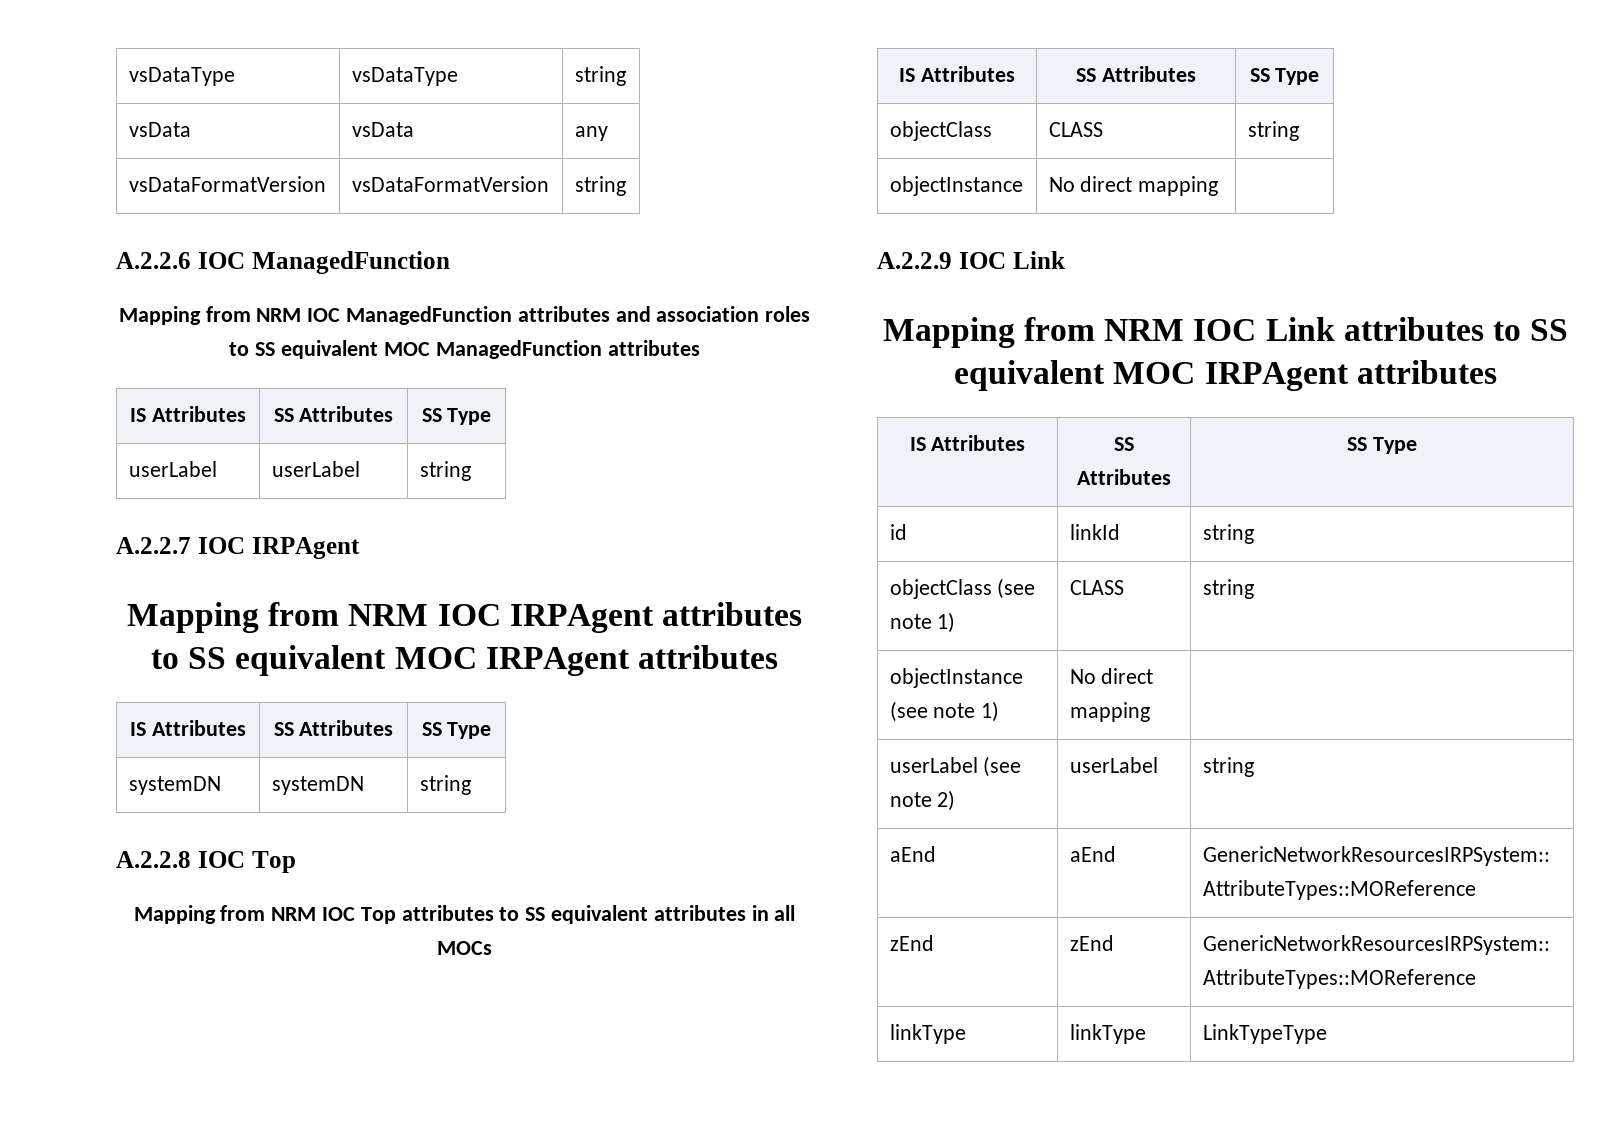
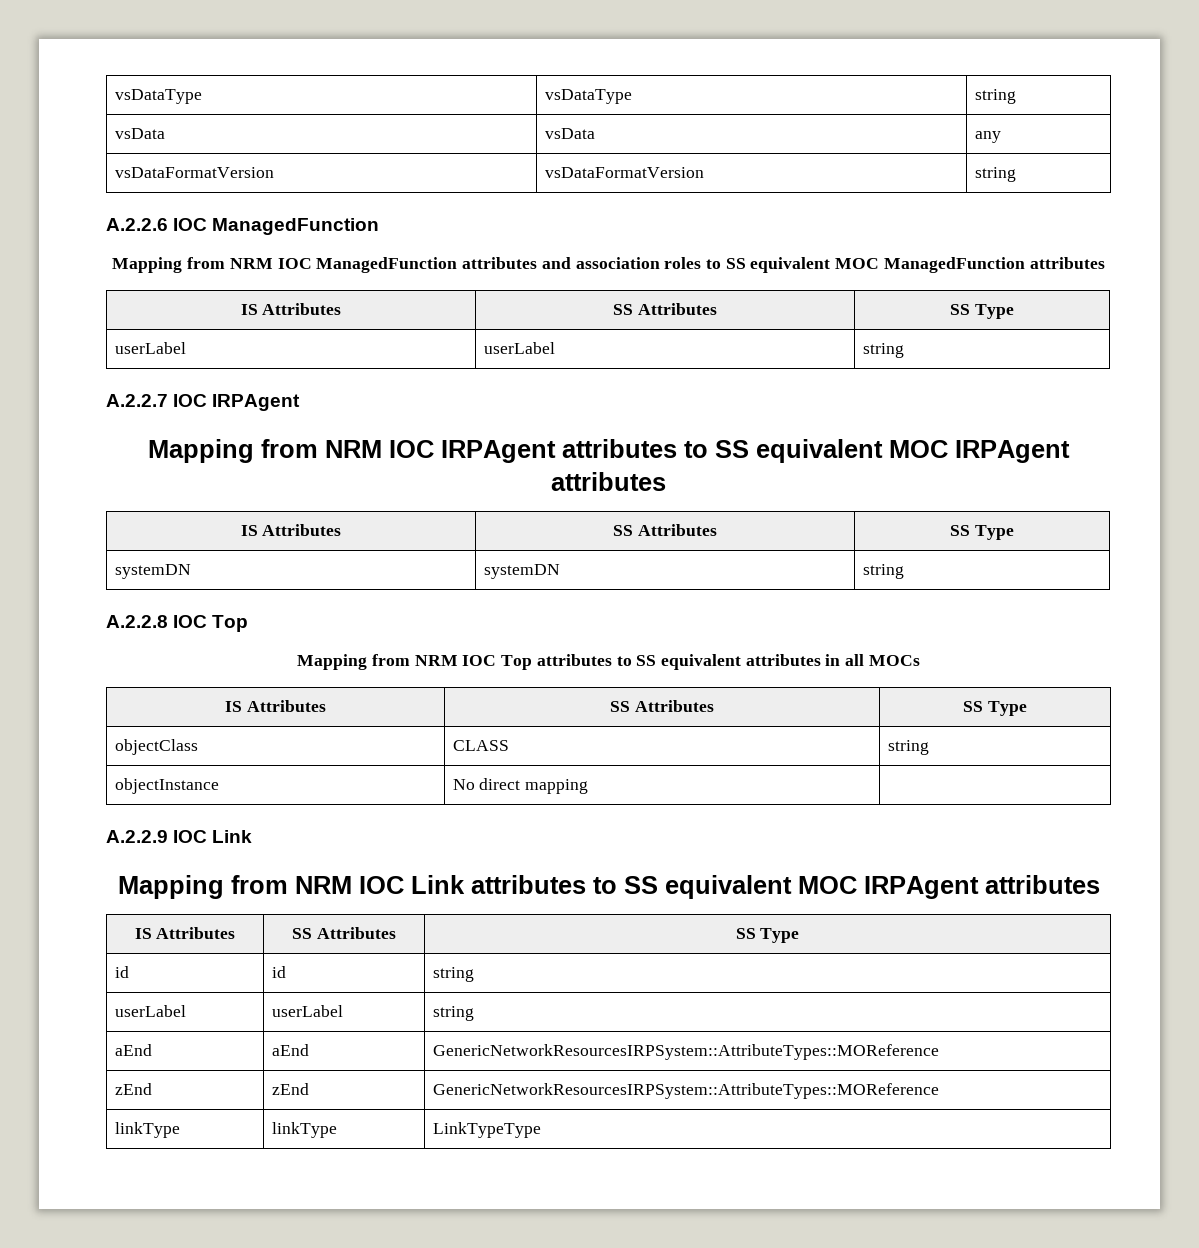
- id | linkId | string
- objectClass (see note 1) | CLASS | string
- objectInstance (see note 1) | No direct mapping |
- userLabel (see note 2) | userLabel | string
+ id | id | string
+ userLabel | userLabel | string

